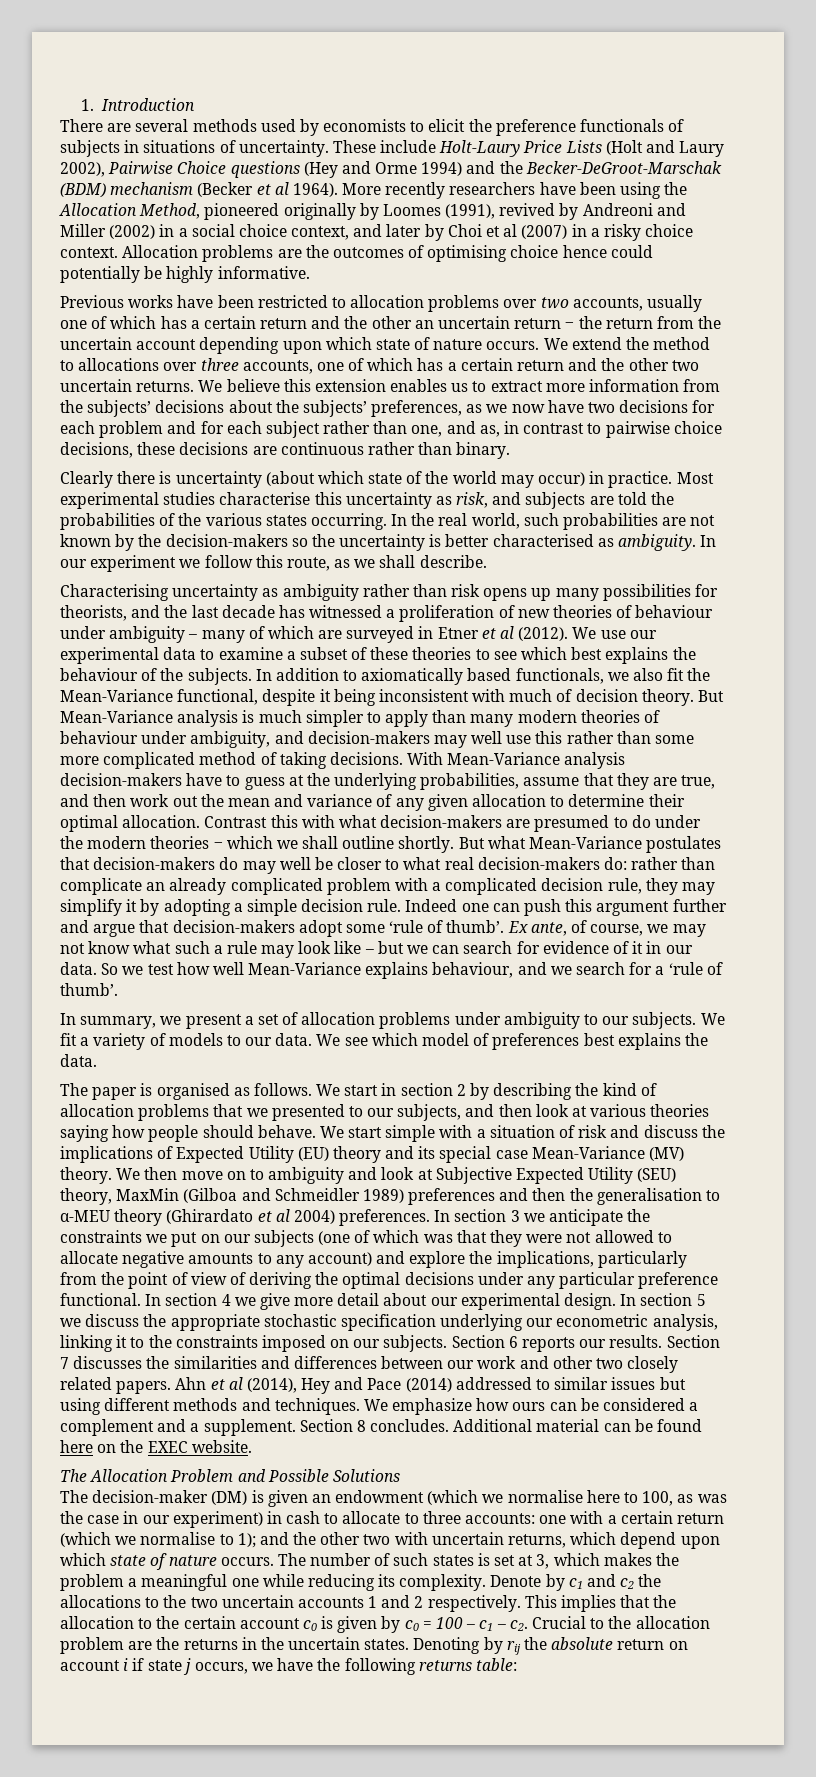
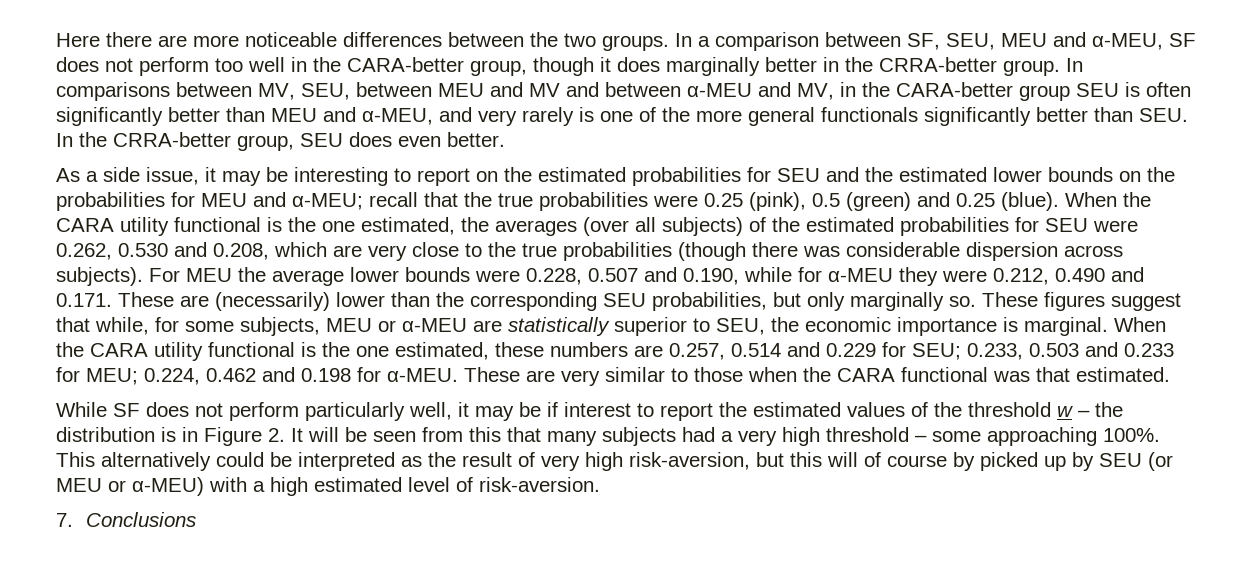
- 1. Introduction
- There are several methods used by economists to elicit the preference functionals of subjects in situations of uncertainty. These include Holt-Laury Price Lists (Holt and Laury 2002), Pairwise Choice questions (Hey and Orme 1994) and the Becker-DeGroot-Marschak (BDM) mechanism (Becker et al 1964). More recently researchers have been using the Allocation Method, pioneered originally by Loomes (1991), revived by Andreoni and Miller (2002) in a social choice context, and later by Choi et al (2007) in a risky choice context. Allocation problems are the outcomes of optimising choice hence could potentially be highly informative.
- Previous works have been restricted to allocation problems over two accounts, usually one of which has a certain return and the other an uncertain return ‒ the return from the uncertain account depending upon which state of nature occurs. We extend the method to allocations over three accounts, one of which has a certain return and the other two uncertain returns. We believe this extension enables us to extract more information from the subjects’ decisions about the subjects’ preferences, as we now have two decisions for each problem and for each subject rather than one, and as, in contrast to pairwise choice decisions, these decisions are continuous rather than binary.
- Clearly there is uncertainty (about which state of the world may occur) in practice. Most experimental studies characterise this uncertainty as risk, and subjects are told the probabilities of the various states occurring. In the real world, such probabilities are not known by the decision-makers so the uncertainty is better characterised as ambiguity. In our experiment we follow this route, as we shall describe.
- Characterising uncertainty as ambiguity rather than risk opens up many possibilities for theorists, and the last decade has witnessed a proliferation of new theories of behaviour under ambiguity – many of which are surveyed in Etner et al (2012). We use our experimental data to examine a subset of these theories to see which best explains the behaviour of the subjects. In addition to axiomatically based functionals, we also fit the Mean-Variance functional, despite it being inconsistent with much of decision theory. But Mean-Variance analysis is much simpler to apply than many modern theories of behaviour under ambiguity, and decision-makers may well use this rather than some more complicated method of taking decisions. With Mean-Variance analysis decision-makers have to guess at the underlying probabilities, assume that they are true, and then work out the mean and variance of any given allocation to determine their optimal allocation. Contrast this with what decision-makers are presumed to do under the modern theories ‒ which we shall outline shortly. But what Mean-Variance postulates that decision-makers do may well be closer to what real decision-makers do: rather than complicate an already complicated problem with a complicated decision rule, they may simplify it by adopting a simple decision rule. Indeed one can push this argument further and argue that decision-makers adopt some ‘rule of thumb’. Ex ante, of course, we may not know what such a rule may look like – but we can search for evidence of it in our data. So we test how well Mean-Variance explains behaviour, and we search for a ‘rule of thumb’.
- In summary, we present a set of allocation problems under ambiguity to our subjects. We fit a variety of models to our data. We see which model of preferences best explains the data.
- The paper is organised as follows. We start in section 2 by describing the kind of allocation problems that we presented to our subjects, and then look at various theories saying how people should behave. We start simple with a situation of risk and discuss the implications of Expected Utility (EU) theory and its special case Mean-Variance (MV) theory. We then move on to ambiguity and look at Subjective Expected Utility (SEU) theory, MaxMin (Gilboa and Schmeidler 1989) preferences and then the generalisation to α-MEU theory (Ghirardato et al 2004) preferences. In section 3 we anticipate the constraints we put on our subjects (one of which was that they were not allowed to allocate negative amounts to any account) and explore the implications, particularly from the point of view of deriving the optimal decisions under any particular preference functional. In section 4 we give more detail about our experimental design. In section 5 we discuss the appropriate stochastic specification underlying our econometric analysis, linking it to the constraints imposed on our subjects. Section 6 reports our results. Section 7 discusses the similarities and differences between our work and other two closely related papers. Ahn et al (2014), Hey and Pace (2014) addressed to similar issues but using different methods and techniques. We emphasize how ours can be considered a complement and a supplement. Section 8 concludes. Additional material can be found here on the EXEC website.
- The Allocation Problem and Possible Solutions
- The decision-maker (DM) is given an endowment (which we normalise here to 100, as was the case in our experiment) in cash to allocate to three accounts: one with a certain return (which we normalise to 1); and the other two with uncertain returns, which depend upon which state of nature occurs. The number of such states is set at 3, which makes the problem a meaningful one while reducing its complexity. Denote by c1 and c2 the allocations to the two uncertain accounts 1 and 2 respectively. This implies that the allocation to the certain account c0 is given by c0 = 100 – c1 – c2. Crucial to the allocation problem are the returns in the uncertain states. Denoting by rij the absolute return on account i if state j occurs, we have the following returns table:
+ Here there are more noticeable differences between the two groups. In a comparison between SF, SEU, MEU and α-MEU, SF does not perform too well in the CARA-better group, though it does marginally better in the CRRA-better group. In comparisons between MV, SEU, between MEU and MV and between α-MEU and MV, in the CARA-better group SEU is often significantly better than MEU and α-MEU, and very rarely is one of the more general functionals significantly better than SEU. In the CRRA-better group, SEU does even better.
+ As a side issue, it may be interesting to report on the estimated probabilities for SEU and the estimated lower bounds on the probabilities for MEU and α-MEU; recall that the true probabilities were 0.25 (pink), 0.5 (green) and 0.25 (blue). When the CARA utility functional is the one estimated, the averages (over all subjects) of the estimated probabilities for SEU were 0.262, 0.530 and 0.208, which are very close to the true probabilities (though there was considerable dispersion across subjects). For MEU the average lower bounds were 0.228, 0.507 and 0.190, while for α-MEU they were 0.212, 0.490 and 0.171. These are (necessarily) lower than the corresponding SEU probabilities, but only marginally so. These figures suggest that while, for some subjects, MEU or α-MEU are statistically superior to SEU, the economic importance is marginal. When the CARA utility functional is the one estimated, these numbers are 0.257, 0.514 and 0.229 for SEU; 0.233, 0.503 and 0.233 for MEU; 0.224, 0.462 and 0.198 for α-MEU. These are very similar to those when the CARA functional was that estimated.
+ While SF does not perform particularly well, it may be if interest to report the estimated values of the threshold w – the distribution is in Figure 2. It will be seen from this that many subjects had a very high threshold – some approaching 100%. This alternatively could be interpreted as the result of very high risk-aversion, but this will of course by picked up by SEU (or MEU or α-MEU) with a high estimated level of risk-aversion.
+ 7. Conclusions

